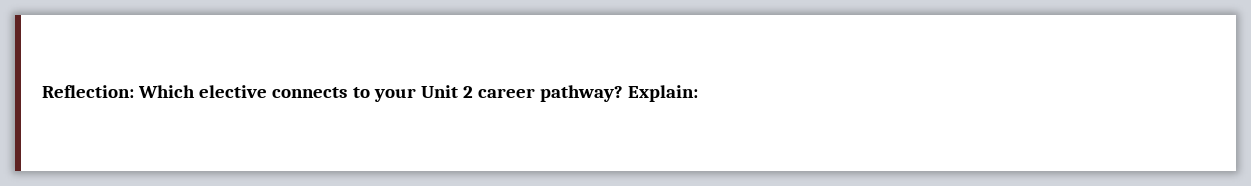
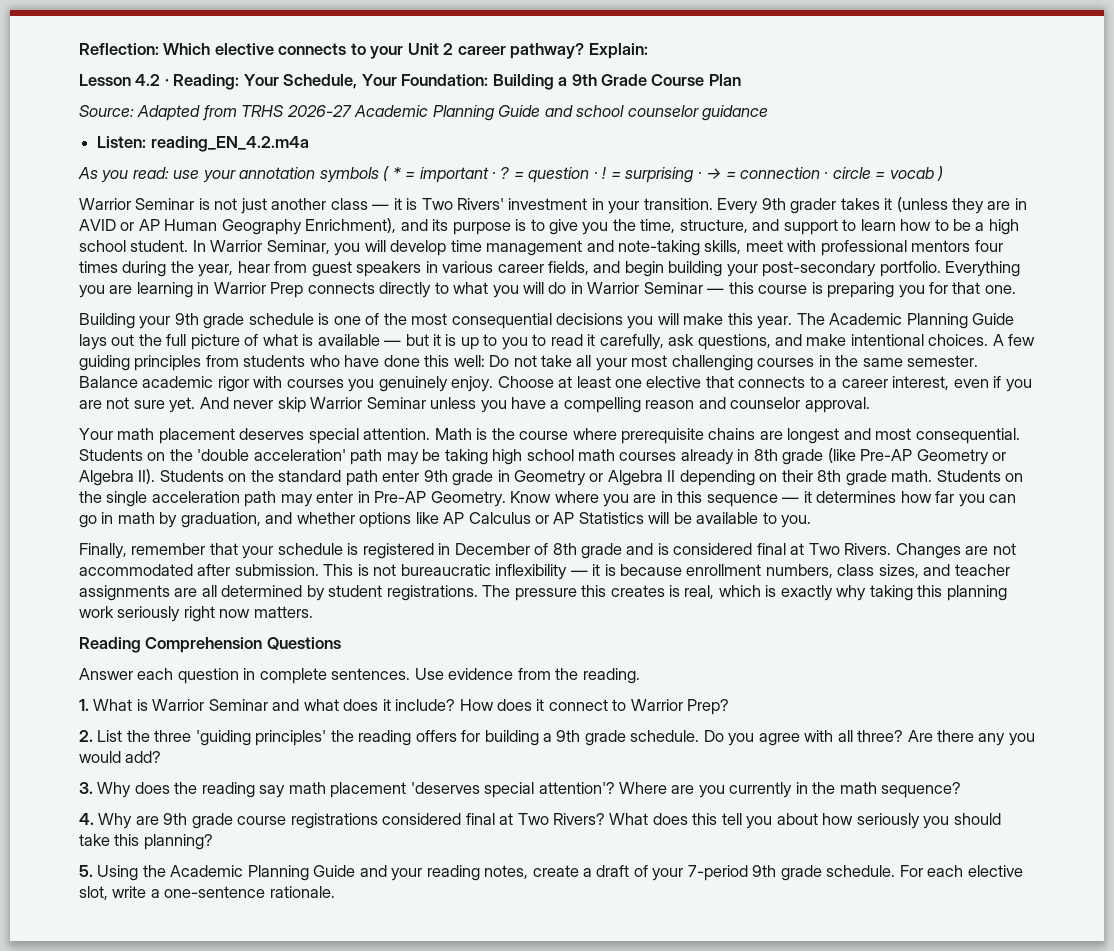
+ Lesson 4.2 · Reading: Your Schedule, Your Foundation: Building a 9th Grade Course Plan
+ Source: Adapted from TRHS 2026-27 Academic Planning Guide and school counselor guidance
+ Listen: reading_EN_4.2.m4a
+ As you read: use your annotation symbols ( * = important · ? = question · ! = surprising · → = connection · circle = vocab )
+ Warrior Seminar is not just another class — it is Two Rivers' investment in your transition. Every 9th grader takes it (unless they are in AVID or AP Human Geography Enrichment), and its purpose is to give you the time, structure, and support to learn how to be a high school student. In Warrior Seminar, you will develop time management and note-taking skills, meet with professional mentors four times during the year, hear from guest speakers in various career fields, and begin building your post-secondary portfolio. Everything you are learning in Warrior Prep connects directly to what you will do in Warrior Seminar — this course is preparing you for that one.
+ Building your 9th grade schedule is one of the most consequential decisions you will make this year. The Academic Planning Guide lays out the full picture of what is available — but it is up to you to read it carefully, ask questions, and make intentional choices. A few guiding principles from students who have done this well: Do not take all your most challenging courses in the same semester. Balance academic rigor with courses you genuinely enjoy. Choose at least one elective that connects to a career interest, even if you are not sure yet. And never skip Warrior Seminar unless you have a compelling reason and counselor approval.
+ Your math placement deserves special attention. Math is the course where prerequisite chains are longest and most consequential. Students on the 'double acceleration' path may be taking high school math courses already in 8th grade (like Pre-AP Geometry or Algebra II). Students on the standard path enter 9th grade in Geometry or Algebra II depending on their 8th grade math. Students on the single acceleration path may enter in Pre-AP Geometry. Know where you are in this sequence — it determines how far you can go in math by graduation, and whether options like AP Calculus or AP Statistics will be available to you.
+ Finally, remember that your schedule is registered in December of 8th grade and is considered final at Two Rivers. Changes are not accommodated after submission. This is not bureaucratic inflexibility — it is because enrollment numbers, class sizes, and teacher assignments are all determined by student registrations. The pressure this creates is real, which is exactly why taking this planning work seriously right now matters.
+ Reading Comprehension Questions
+ Answer each question in complete sentences. Use evidence from the reading.
+ 1. What is Warrior Seminar and what does it include? How does it connect to Warrior Prep?
+ 2. List the three 'guiding principles' the reading offers for building a 9th grade schedule. Do you agree with all three? Are there any you would add?
+ 3. Why does the reading say math placement 'deserves special attention'? Where are you currently in the math sequence?
+ 4. Why are 9th grade course registrations considered final at Two Rivers? What does this tell you about how seriously you should take this planning?
+ 5. Using the Academic Planning Guide and your reading notes, create a draft of your 7-period 9th grade schedule. For each elective slot, write a one-sentence rationale.

